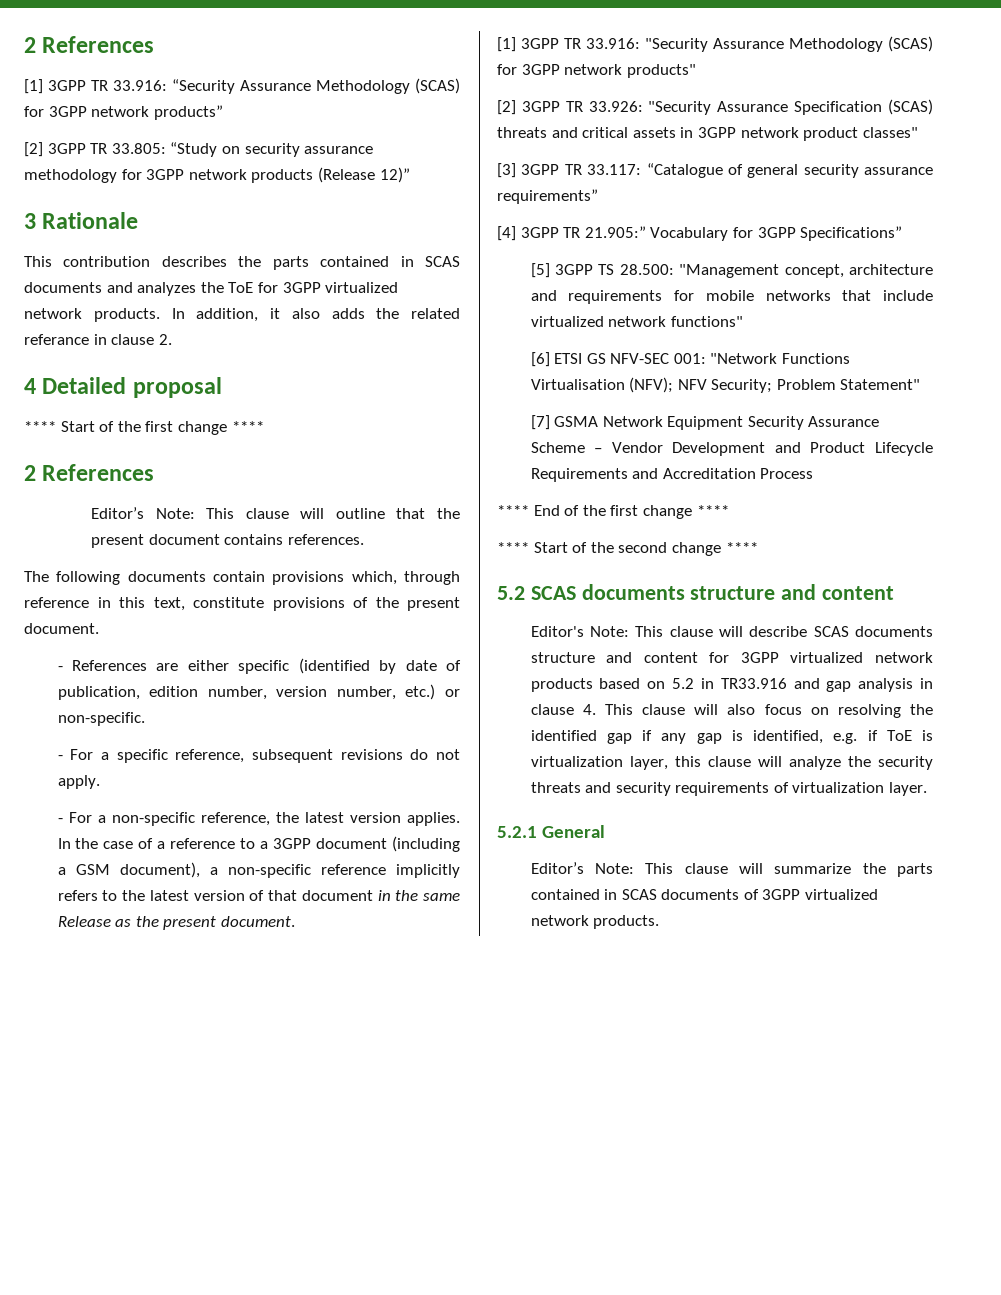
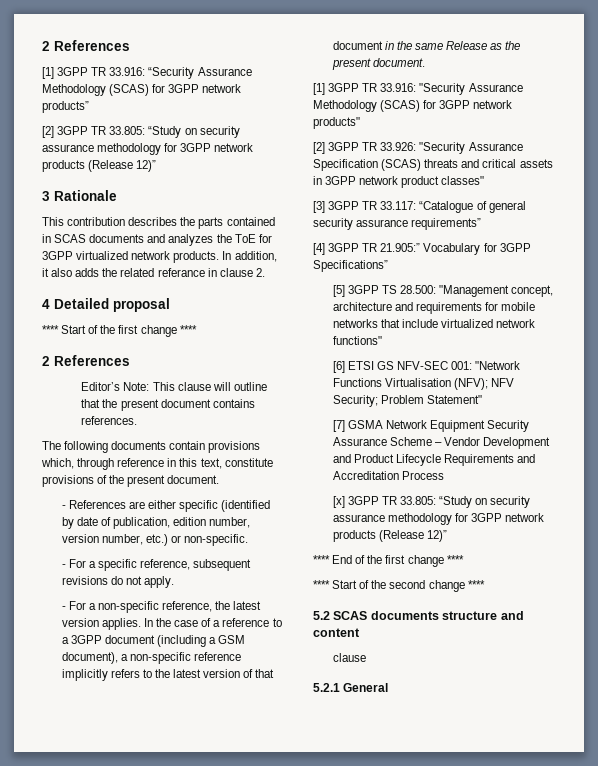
+ [x] 3GPP TR 33.805: “Study on security assurance methodology for 3GPP network products (Release 12)”
  5.2 SCAS documents structure and content
- Editor's Note: This clause will describe SCAS documents structure and content for 3GPP virtualized network products based on 5.2 in TR33.916 and gap analysis in clause 4. This clause will also focus on resolving the identified gap if any gap is identified, e.g. if ToE is virtualization layer, this clause will analyze the security threats and security requirements of virtualization layer.
+ clause
  5.2.1 General
- Editor’s Note: This clause will summarize the parts contained in SCAS documents of 3GPP virtualized network products.

